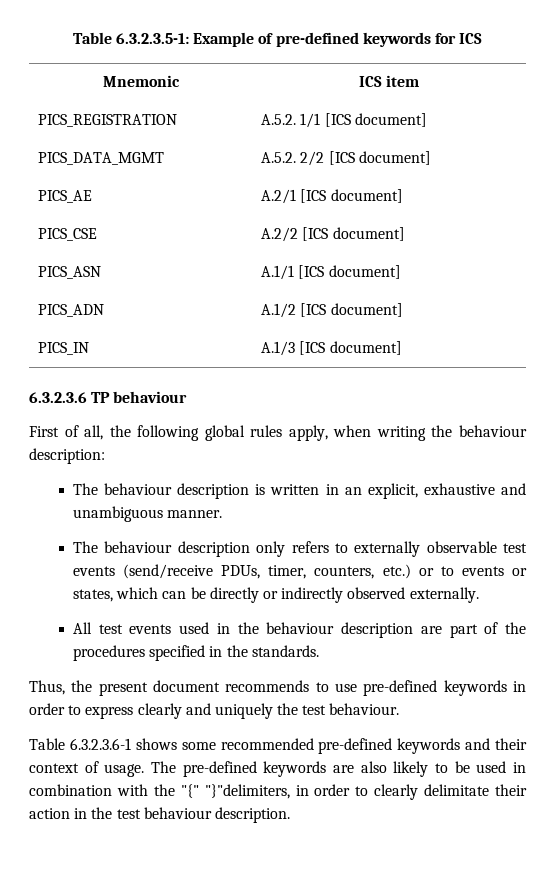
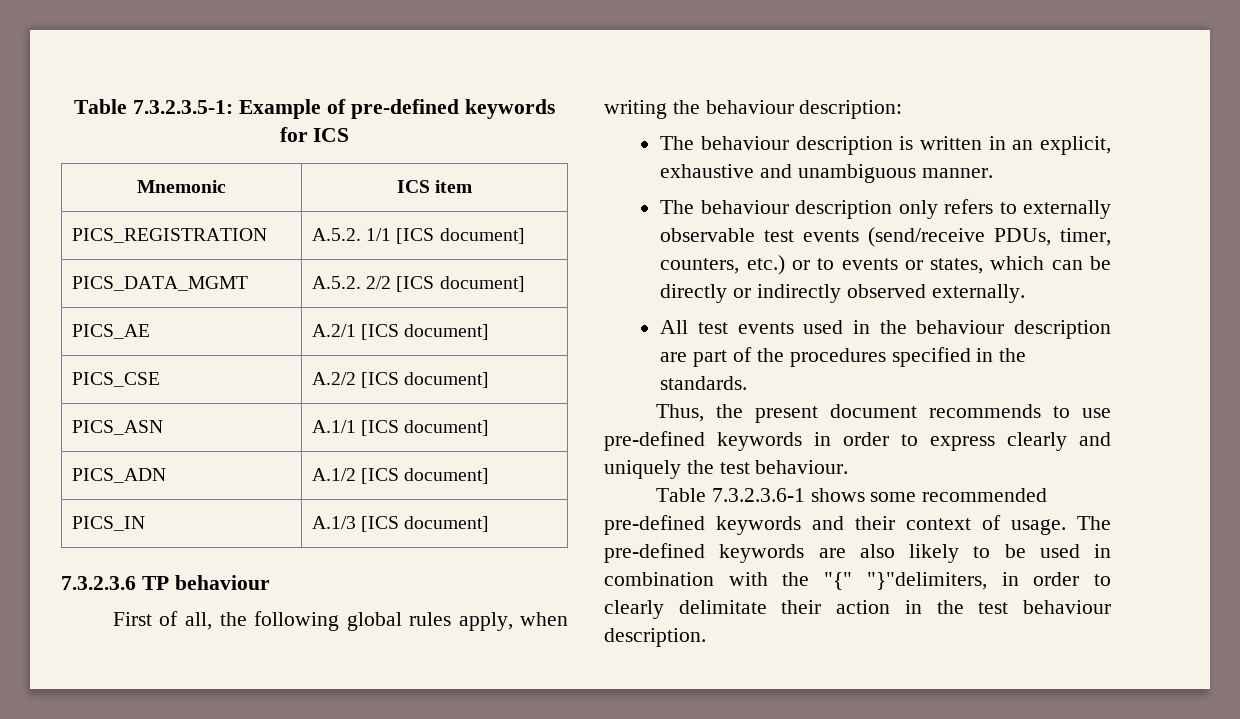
- Table 6.3.2.3.5-1: Example of pre-defined keywords for ICS
+ Table 7.3.2.3.5-1: Example of pre-defined keywords for ICS
- 6.3.2.3.6 TP behaviour
+ 7.3.2.3.6 TP behaviour
- Table 6.3.2.3.6-1 shows some recommended pre-defined keywords and their context of usage.
+ Table 7.3.2.3.6-1 shows some recommended pre-defined keywords and their context of usage.

